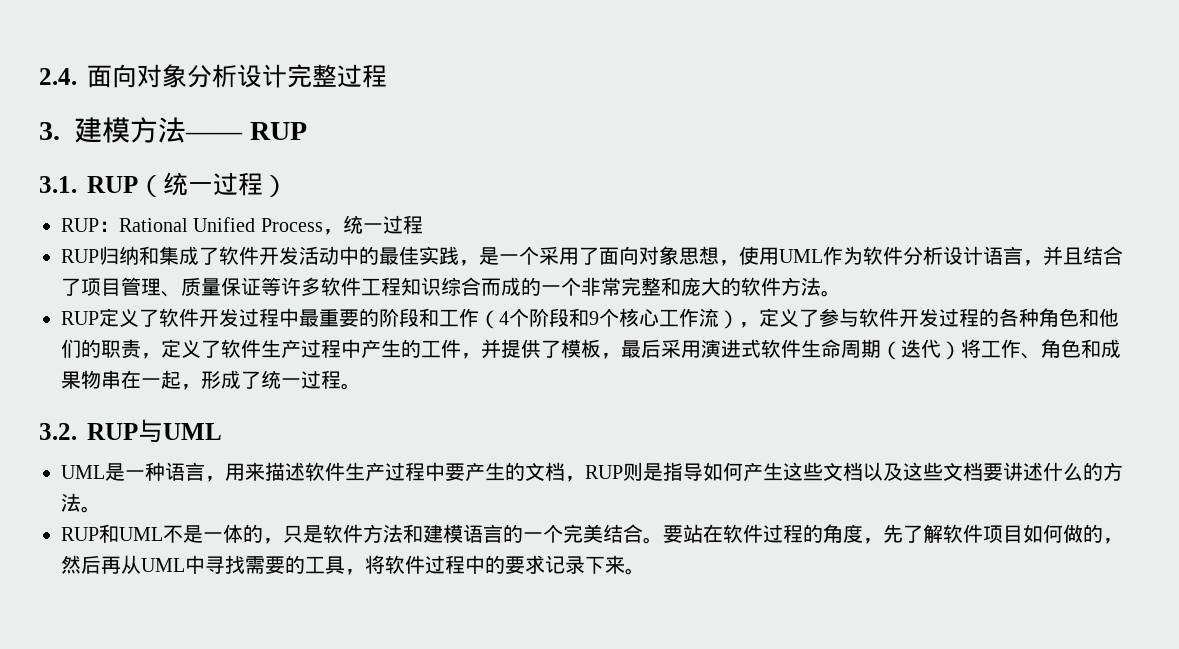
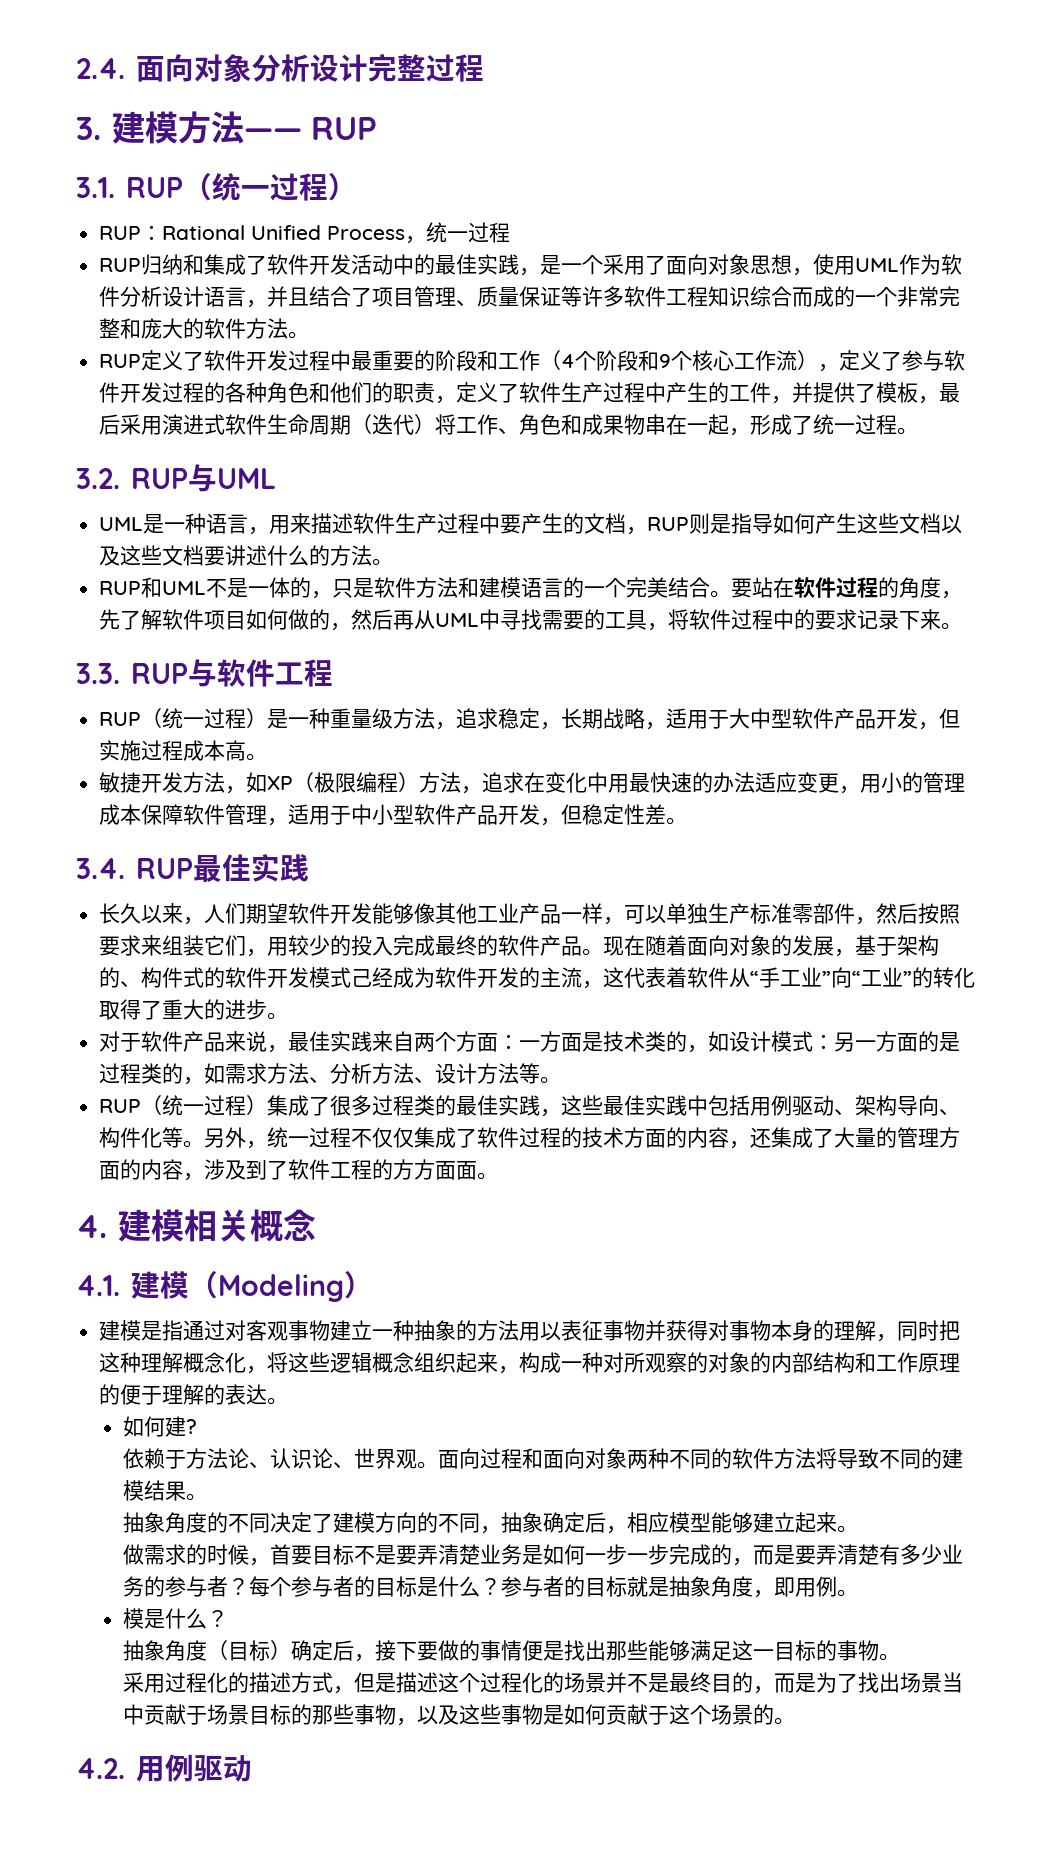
+ 3.3. RUP与软件工程
+ RUP（统一过程）是一种重量级方法，追求稳定，长期战略，适用于大中型软件产品开发，但实施过程成本高。
+ 敏捷开发方法，如XP（极限编程）方法，追求在变化中用最快速的办法适应变更，用小的管理成本保障软件管理，适用于中小型软件产品开发，但稳定性差。
+ 3.4. RUP最佳实践
+ 长久以来，人们期望软件开发能够像其他工业产品一样，可以单独生产标准零部件，然后按照要求来组装它们，用较少的投入完成最终的软件产品。现在随着面向对象的发展，基于架构的、构件式的软件开发模式己经成为软件开发的主流，这代表着软件从“手工业”向“工业”的转化取得了重大的进步。
+ 对于软件产品来说，最佳实践来自两个方面：一方面是技术类的，如设计模式：另一方面的是过程类的，如需求方法、分析方法、设计方法等。
+ RUP（统一过程）集成了很多过程类的最佳实践，这些最佳实践中包括用例驱动、架构导向、构件化等。另外，统一过程不仅仅集成了软件过程的技术方面的内容，还集成了大量的管理方面的内容，涉及到了软件工程的方方面面。
+ 4.建模相关概念
+ 4.1.建模（Modeling）
+ 建模是指通过对客观事物建立一种抽象的方法用以表征事物并获得对事物本身的理解，同时把这种理解概念化，将这些逻辑概念组织起来，构成一种对所观察的对象的内部结构和工作原理的便于理解的表达。
+ 如何建?
+ 依赖于方法论、认识论、世界观。面向过程和面向对象两种不同的软件方法将导致不同的建模结果。
+ 抽象角度的不同决定了建模方向的不同，抽象确定后，相应模型能够建立起来。
+ 做需求的时候，首要目标不是要弄清楚业务是如何一步一步完成的，而是要弄清楚有多少业务的参与者？每个参与者的目标是什么？参与者的目标就是抽象角度，即用例。
+ 模是什么？
+ 抽象角度（目标）确定后，接下要做的事情便是找出那些能够满足这一目标的事物。
+ 采用过程化的描述方式，但是描述这个过程化的场景并不是最终目的，而是为了找出场景当中贡献于场景目标的那些事物，以及这些事物是如何贡献于这个场景的。
+ 4.2.用例驱动

